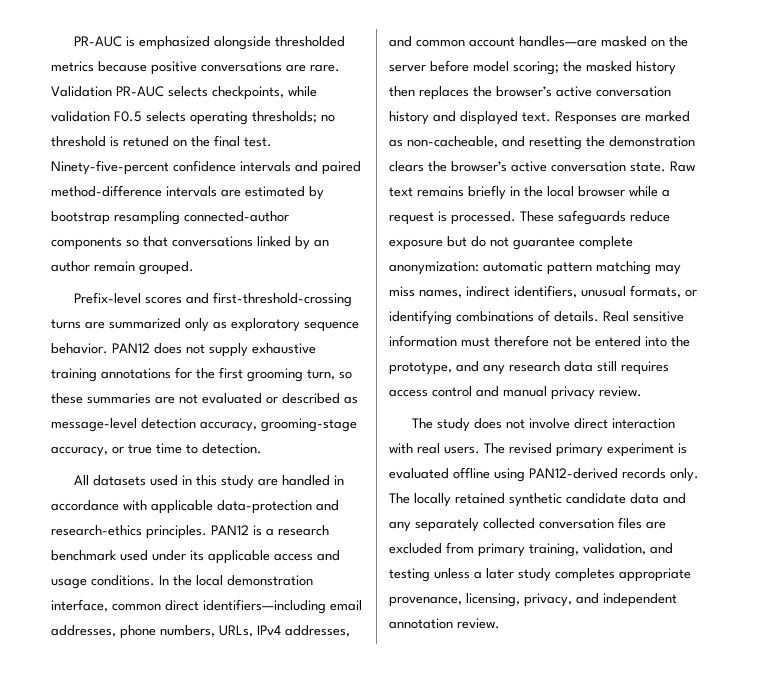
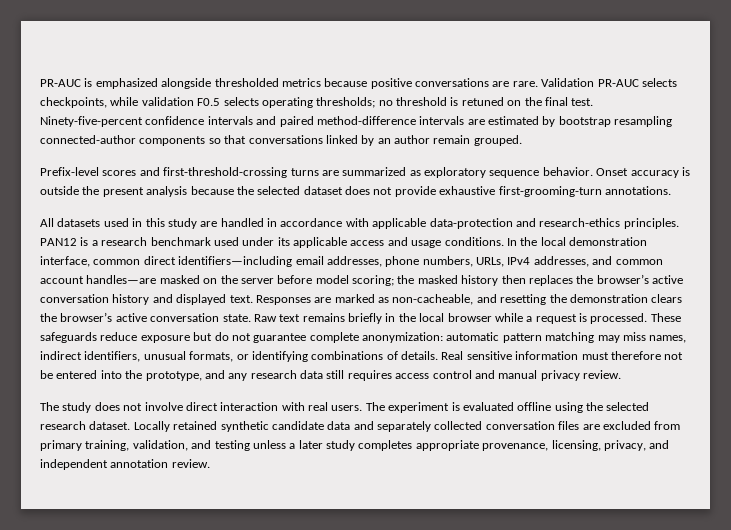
- Prefix-level scores and first-threshold-crossing turns are summarized only as exploratory sequence behavior.
+ Prefix-level scores and first-threshold-crossing turns are summarized as exploratory sequence behavior.
- PAN12 does not supply exhaustive training annotations for the first grooming turn, so these summaries are not evaluated or described as message-level detection accuracy, grooming-stage accuracy, or true time to detection.
+ Onset accuracy is outside the present analysis because the selected dataset does not provide exhaustive first-grooming-turn annotations.
- The revised primary experiment is evaluated offline using PAN12-derived records only. The locally retained synthetic candidate data and any separately collected conversation files are excluded from primary training, validation, and testing unless a later study completes appropriate provenance, licensing, privacy, and independent annotation review.
+ The experiment is evaluated offline using the selected research dataset. Locally retained synthetic candidate data and separately collected conversation files are excluded from primary training, validation, and testing unless a later study completes appropriate provenance, licensing, privacy, and independent annotation review.

